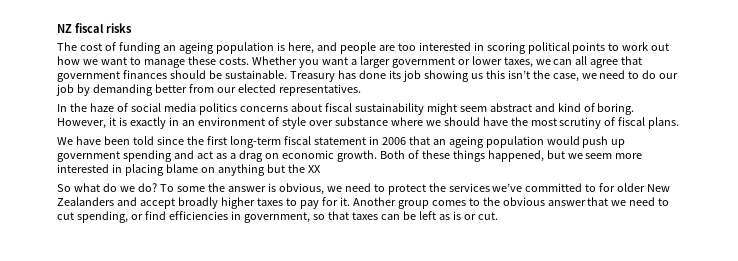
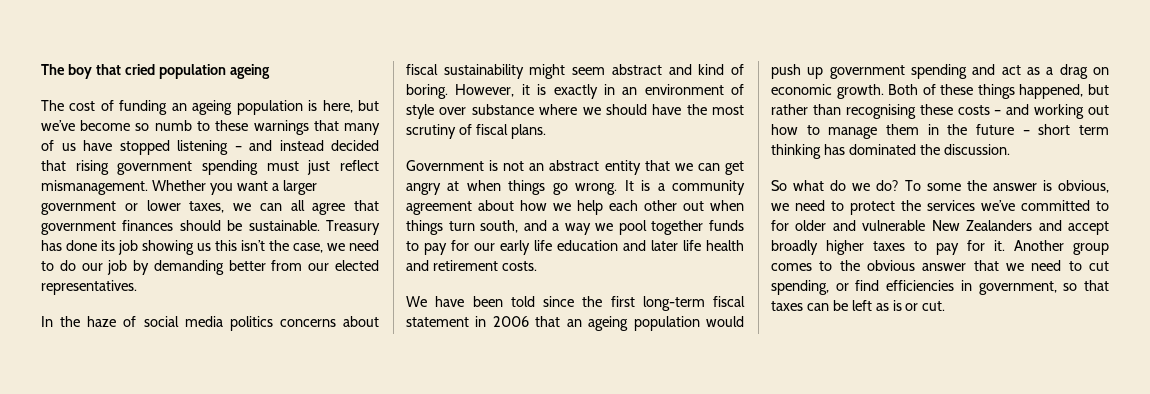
- NZ fiscal risks
+ The boy that cried population ageing
- The cost of funding an ageing population is here, and people are too interested in scoring political points to work out how we want to manage these costs.
+ The cost of funding an ageing population is here, but we’ve become so numb to these warnings that many of us have stopped listening – and instead decided that rising government spending must just reflect mismanagement.
+ Government is not an abstract entity that we can get angry at when things go wrong. It is a community agreement about how we help each other out when things turn south, and a way we pool together funds to pay for our early life education and later life health and retirement costs.
- Both of these things happened, but we seem more interested in placing blame on anything but the XX
+ Both of these things happened, but rather than recognising these costs – and working out how to manage them in the future – short term thinking has dominated the discussion.
- To some the answer is obvious, we need to protect the services we’ve committed to for older New Zealanders and accept broadly higher taxes to pay for it.
+ To some the answer is obvious, we need to protect the services we’ve committed to for older and vulnerable New Zealanders and accept broadly higher taxes to pay for it.

